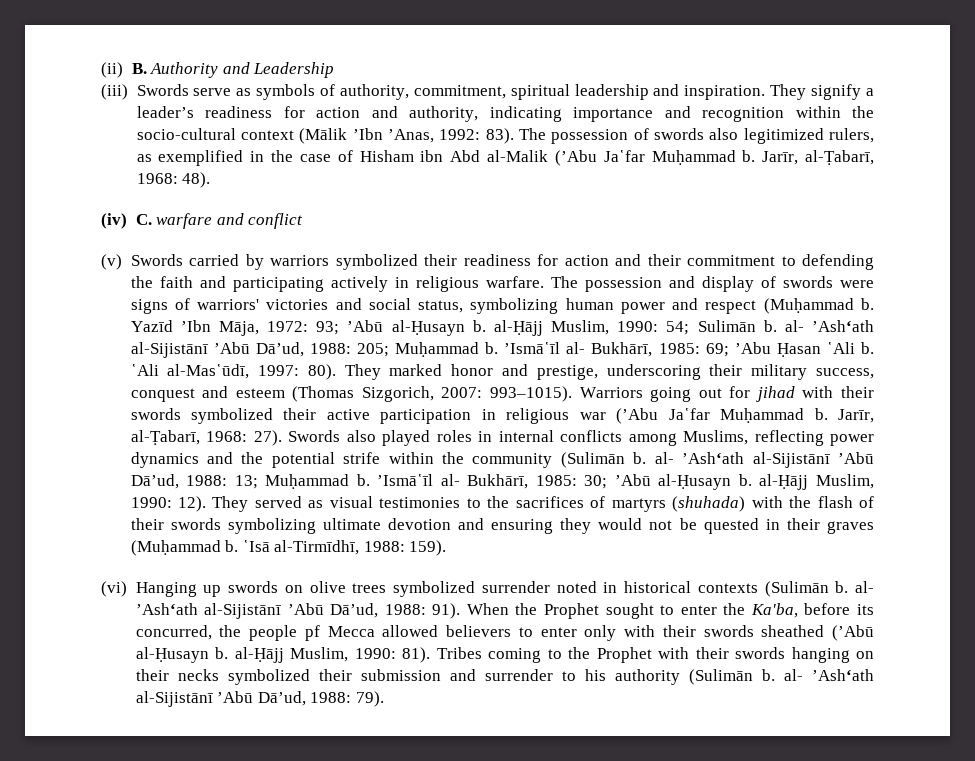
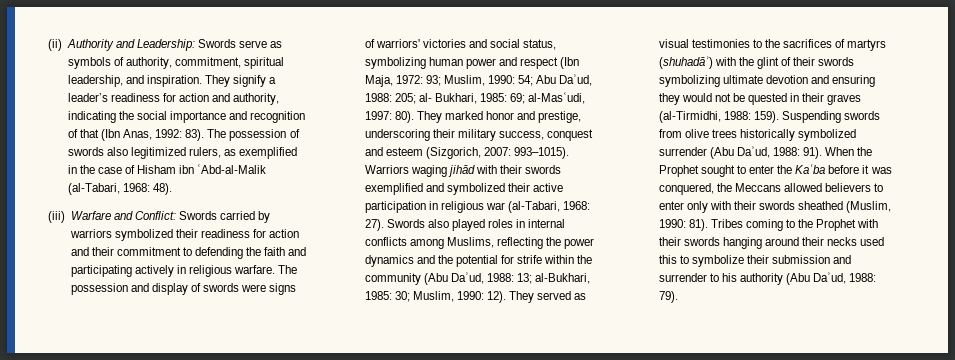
- (ii) B. Authority and Leadership
- (iii) Swords serve as symbols of authority, commitment, spiritual leadership and inspiration.
+ (ii) Authority and Leadership: Swords serve as symbols of authority, commitment, spiritual leadership, and inspiration.
- They signify a leader’s readiness for action and authority, indicating importance and recognition within the socio-cultural context (Mālik ʼIbn ʼAnas, 1992: 83).
+ They signify a leader’s readiness for action and authority, indicating the social importance and recognition of that (Ibn Anas, 1992: 83).
- The possession of swords also legitimized rulers, as exemplified in the case of Hisham ibn Abd al-Malik (ʼAbu Ja῾far Muḥammad b. Jarīr, al-Ṭabarī, 1968: 48).
- (iv) C. warfare and conflict
- (v) Swords carried by warriors symbolized their readiness for action and their commitment to defending the faith and participating actively in religious warfare.
+ The possession of swords also legitimized rulers, as exemplified in the case of Hisham ibn ʿAbd-al-Malik (al-Tabari, 1968: 48).
+ (iii) Warfare and Conflict: Swords carried by warriors symbolized their readiness for action and their commitment to defending the faith and participating actively in religious warfare.
- The possession and display of swords were signs of warriors' victories and social status, symbolizing human power and respect (Muḥammad b. Yazīd ʼIbn Māja, 1972: 93; ʼAbū al-Ḥusayn b. al-Ḥājj Muslim, 1990: 54; Sulimān b. al- ʼAsh‘ath al-Sijistānī ʼAbū Dā’ud, 1988: 205; Muḥammad b. ʼIsmā῾īl al- Bukhārī, 1985: 69; ʼAbu Ḥasan ῾Ali b. ῾Ali al-Mas῾ūdī, 1997: 80).
+ The possession and display of swords were signs of warriors' victories and social status, symbolizing human power and respect (Ibn Maja, 1972: 93; Muslim, 1990: 54; Abu Daʾud, 1988: 205; al- Bukhari, 1985: 69; al-Masʿudi, 1997: 80).
- They marked honor and prestige, underscoring their military success, conquest and esteem (Thomas Sizgorich, 2007: 993–1015).
+ They marked honor and prestige, underscoring their military success, conquest and esteem (Sizgorich, 2007: 993–1015).
- Warriors going out for jihad with their swords symbolized their active participation in religious war (ʼAbu Ja῾far Muḥammad b. Jarīr, al-Ṭabarī, 1968: 27).
+ Warriors waging jihād with their swords exemplified and symbolized their active participation in religious war (al-Tabari, 1968: 27).
- Swords also played roles in internal conflicts among Muslims, reflecting power dynamics and the potential strife within the community (Sulimān b. al- ʼAsh‘ath al-Sijistānī ʼAbū Dā’ud, 1988: 13; Muḥammad b. ʼIsmā῾īl al- Bukhārī, 1985: 30; ʼAbū al-Ḥusayn b. al-Ḥājj Muslim, 1990: 12).
+ Swords also played roles in internal conflicts among Muslims, reflecting the power dynamics and the potential for strife within the community (Abu Daʾud, 1988: 13; al-Bukhari, 1985: 30; Muslim, 1990: 12).
- They served as visual testimonies to the sacrifices of martyrs (shuhada) with the flash of their swords symbolizing ultimate devotion and ensuring they would not be quested in their graves (Muḥammad b. ῾Isā al-Tirmīdhī, 1988: 159).
- (vi) Hanging up swords on olive trees symbolized surrender noted in historical contexts (Sulimān b. al- ʼAsh‘ath al-Sijistānī ʼAbū Dā’ud, 1988: 91).
+ They served as visual testimonies to the sacrifices of martyrs (shuhadāʾ) with the glint of their swords symbolizing ultimate devotion and ensuring they would not be quested in their graves (al-Tirmidhi, 1988: 159). Suspending swords from olive trees historically symbolized surrender (Abu Daʾud, 1988: 91).
- When the Prophet sought to enter the Ka'ba, before its concurred, the people pf Mecca allowed believers to enter only with their swords sheathed (ʼAbū al-Ḥusayn b. al-Ḥājj Muslim, 1990: 81).
+ When the Prophet sought to enter the Kaʿba before it was conquered, the Meccans allowed believers to enter only with their swords sheathed (Muslim, 1990: 81).
- Tribes coming to the Prophet with their swords hanging on their necks symbolized their submission and surrender to his authority (Sulimān b. al- ʼAsh‘ath al-Sijistānī ʼAbū Dā’ud, 1988: 79).
+ Tribes coming to the Prophet with their swords hanging around their necks used this to symbolize their submission and surrender to his authority (Abu Daʾud, 1988: 79).

